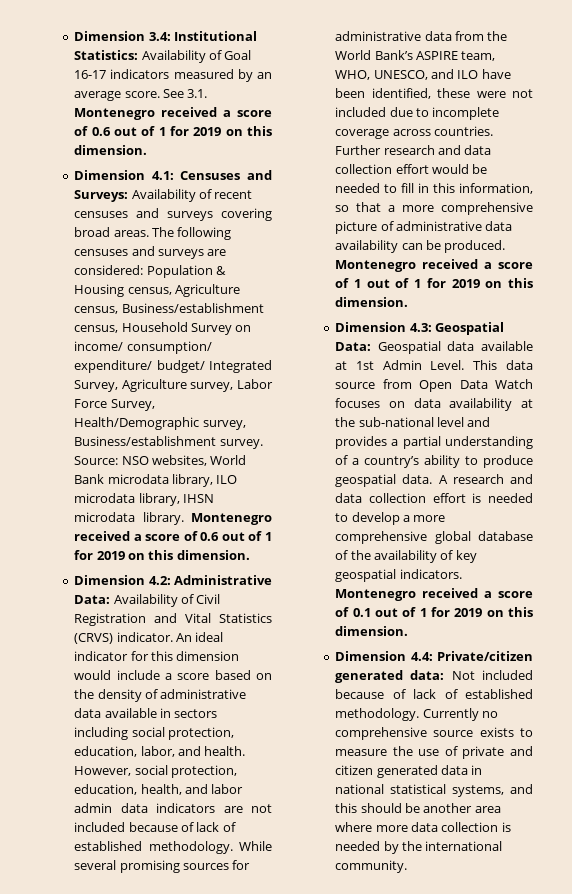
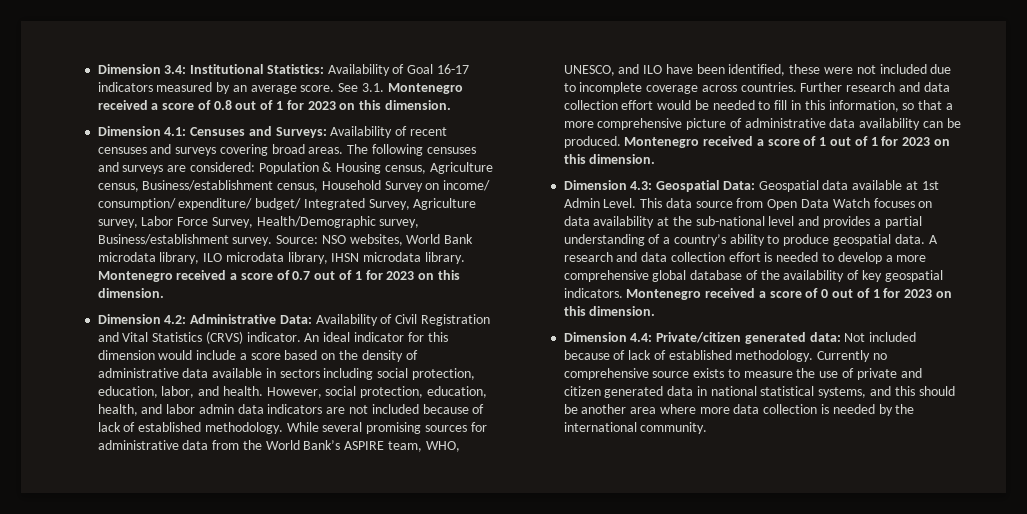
- See 3.1. Montenegro received a score of 0.6 out of 1 for 2019 on this dimension.
+ See 3.1. Montenegro received a score of 0.8 out of 1 for 2023 on this dimension.
- Source: NSO websites, World Bank microdata library, ILO microdata library, IHSN microdata library. Montenegro received a score of 0.6 out of 1 for 2019 on this dimension.
+ Source: NSO websites, World Bank microdata library, ILO microdata library, IHSN microdata library. Montenegro received a score of 0.7 out of 1 for 2023 on this dimension.
- Montenegro received a score of 1 out of 1 for 2019 on this dimension.
+ Montenegro received a score of 1 out of 1 for 2023 on this dimension.
- Montenegro received a score of 0.1 out of 1 for 2019 on this dimension.
+ Montenegro received a score of 0 out of 1 for 2023 on this dimension.

